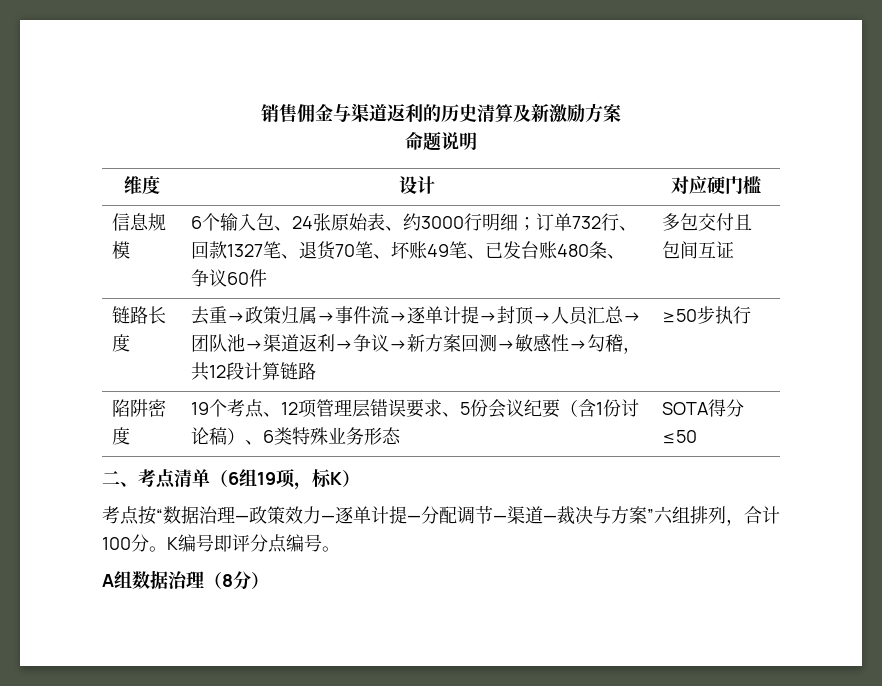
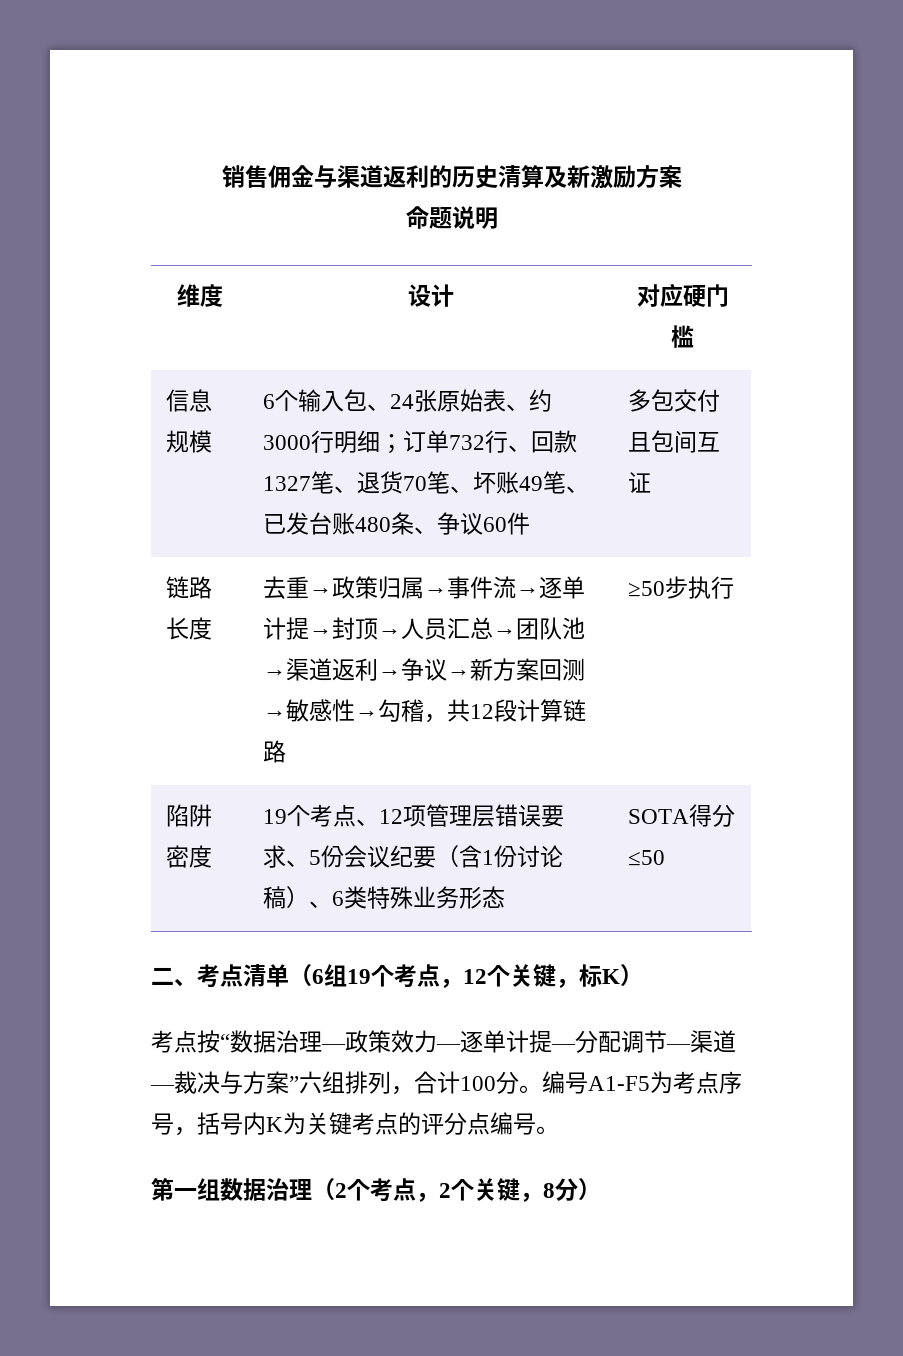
- 二、考点清单（6组19项，标K）
+ 二、考点清单（6组19个考点，12个关键，标K）
- K编号即评分点编号。
+ 编号A1-F5为考点序号，括号内K为关键考点的评分点编号。
- A组数据治理（8分）
+ 第一组数据治理（2个考点，2个关键，8分）

